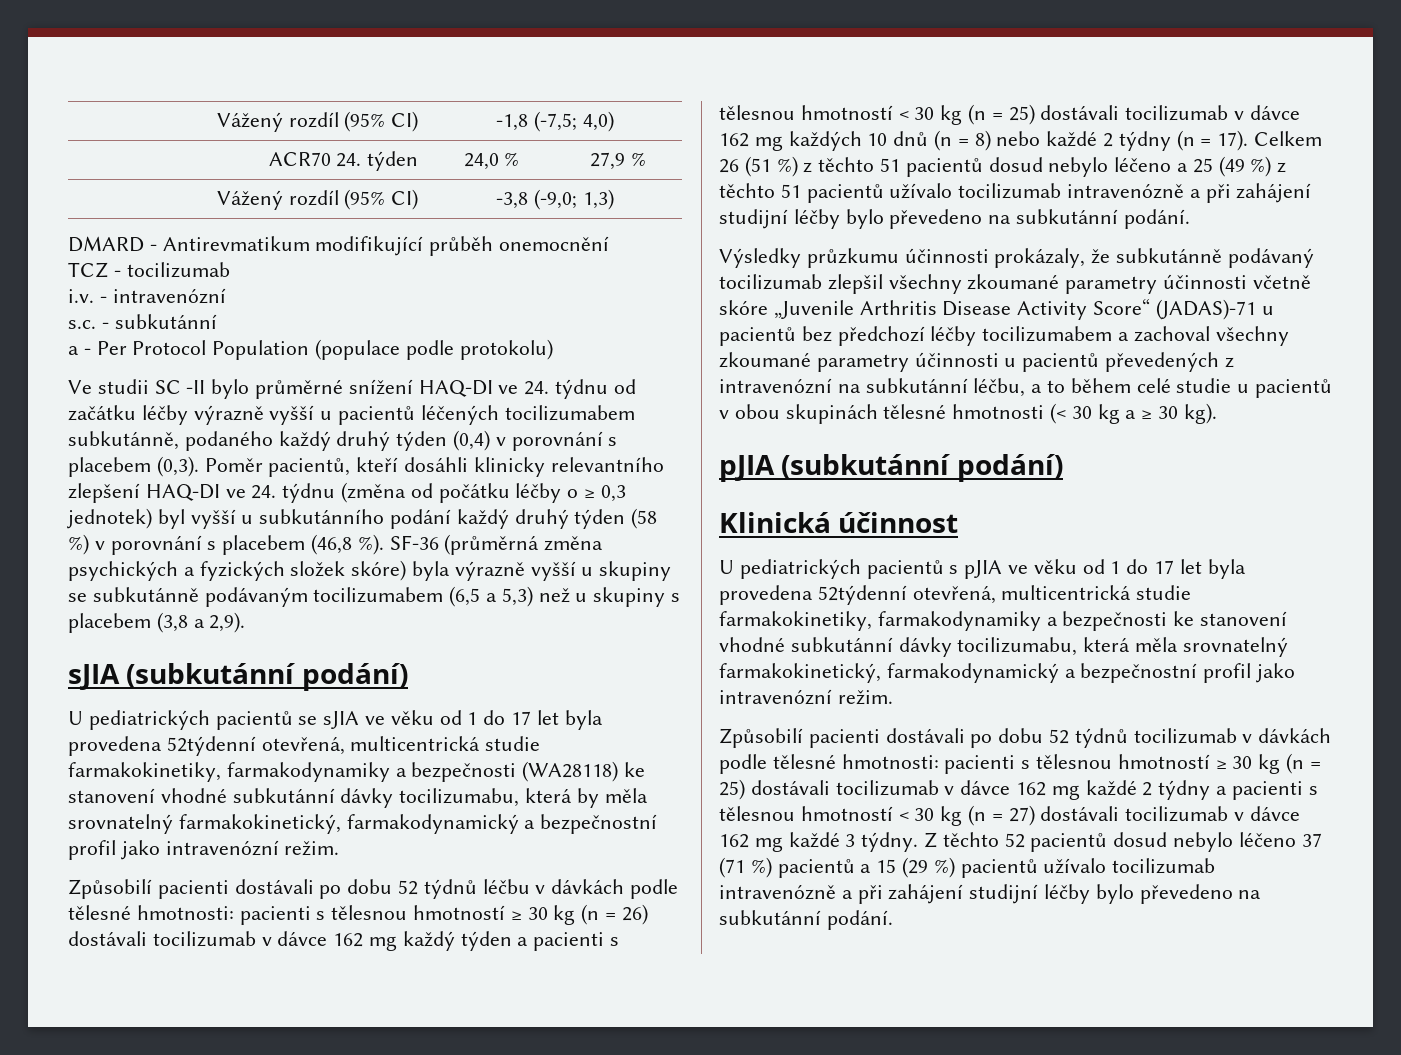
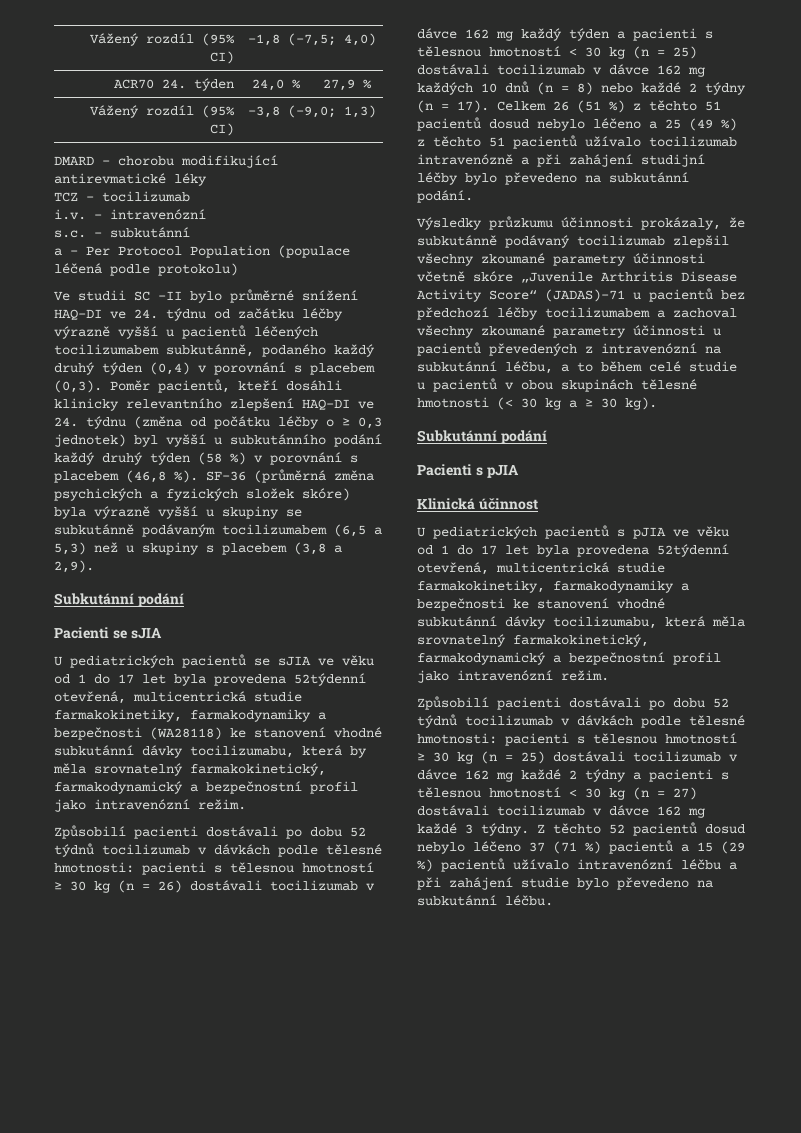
- DMARD - Antirevmatikum modifikující průběh onemocnění
+ DMARD - chorobu modifikující antirevmatické léky
- a - Per Protocol Population (populace podle protokolu)
+ a - Per Protocol Population (populace léčená podle protokolu)
  SF-36 (průměrná změna psychických a fyzických složek skóre) byla výrazně vyšší u skupiny se subkutánně podávaným tocilizumabem (6,5 a 5,3) než u skupiny s placebem (3,8 a 2,9).
- sJIA (subkutánní podání)
+ Subkutánní podání
+ Pacienti se sJIA
- Způsobilí pacienti dostávali po dobu 52 týdnů léčbu v dávkách podle tělesné hmotnosti: pacienti s tělesnou hmotností ≥ 30 kg (n = 26) dostávali tocilizumab v dávce 162 mg každý týden a pacienti s tělesnou hmotností < 30 kg (n = 25) dostávali tocilizumab v dávce 162 mg každých 10 dnů (n = 8) nebo každé 2 týdny (n = 17).
+ Způsobilí pacienti dostávali po dobu 52 týdnů tocilizumab v dávkách podle tělesné hmotnosti: pacienti s tělesnou hmotností ≥ 30 kg (n = 26) dostávali tocilizumab v dávce 162 mg každý týden a pacienti s tělesnou hmotností < 30 kg (n = 25) dostávali tocilizumab v dávce 162 mg každých 10 dnů (n = 8) nebo každé 2 týdny (n = 17).
  Výsledky průzkumu účinnosti prokázaly, že subkutánně podávaný tocilizumab zlepšil všechny zkoumané parametry účinnosti včetně skóre „Juvenile Arthritis Disease Activity Score“ (JADAS)-71 u pacientů bez předchozí léčby tocilizumabem a zachoval všechny zkoumané parametry účinnosti u pacientů převedených z intravenózní na subkutánní léčbu, a to během celé studie u pacientů v obou skupinách tělesné hmotnosti (< 30 kg a ≥ 30 kg).
- pJIA (subkutánní podání)
+ Subkutánní podání
+ Pacienti s pJIA
- Z těchto 52 pacientů dosud nebylo léčeno 37 (71 %) pacientů a 15 (29 %) pacientů užívalo tocilizumab intravenózně a při zahájení studijní léčby bylo převedeno na subkutánní podání.
+ Z těchto 52 pacientů dosud nebylo léčeno 37 (71 %) pacientů a 15 (29 %) pacientů užívalo intravenózní léčbu a při zahájení studie bylo převedeno na subkutánní léčbu.

